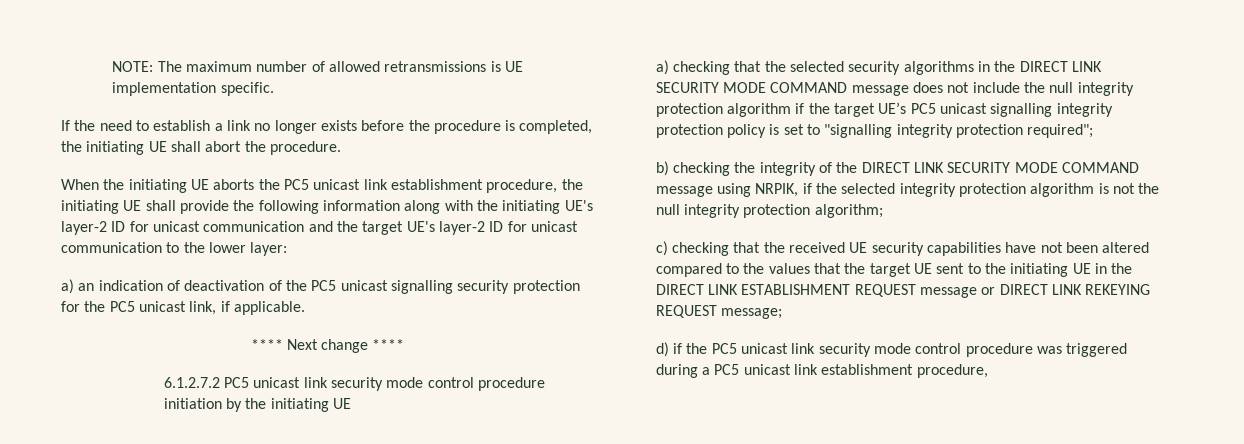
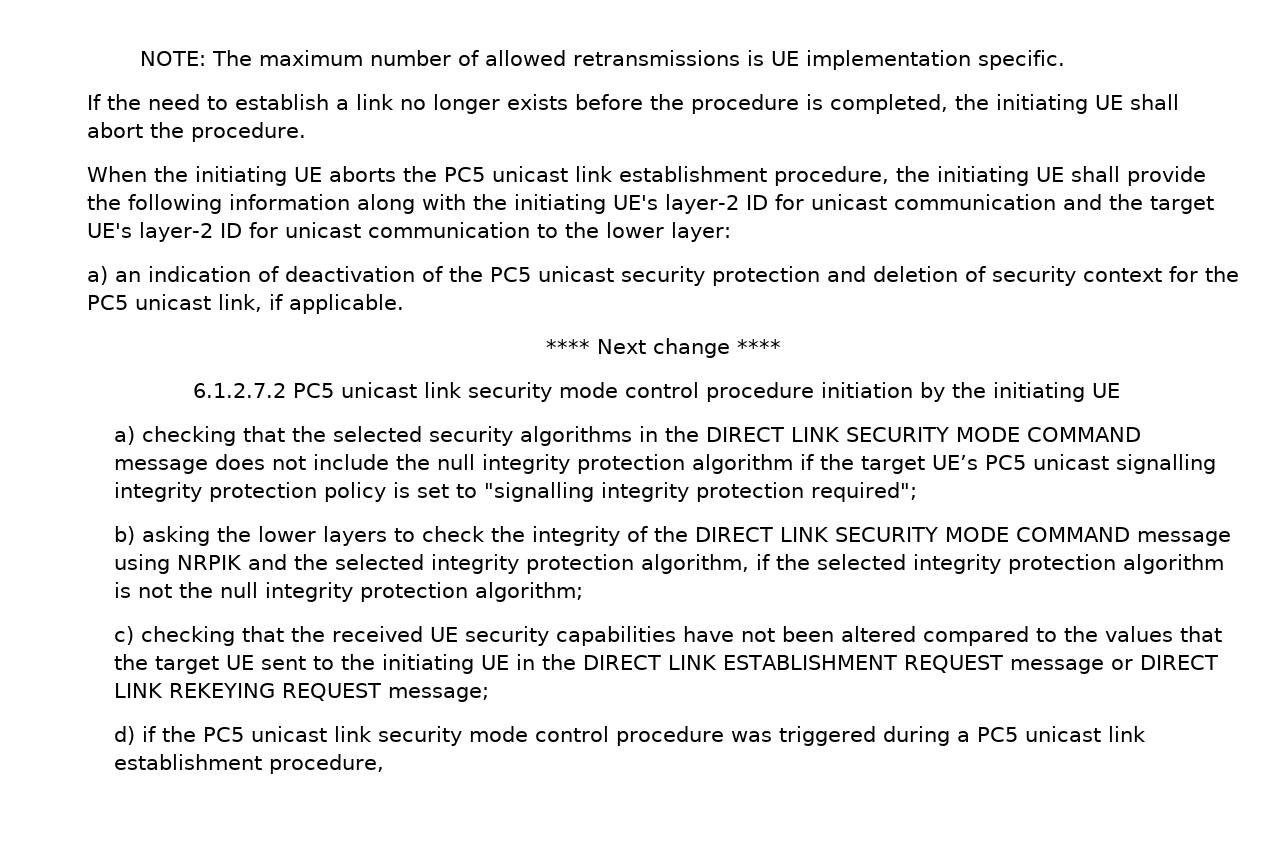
- a) an indication of deactivation of the PC5 unicast signalling security protection for the PC5 unicast link, if applicable.
+ a) an indication of deactivation of the PC5 unicast security protection and deletion of security context for the PC5 unicast link, if applicable.
- b) checking the integrity of the DIRECT LINK SECURITY MODE COMMAND message using NRPIK, if the selected integrity protection algorithm is not the null integrity protection algorithm;
+ b) asking the lower layers to check the integrity of the DIRECT LINK SECURITY MODE COMMAND message using NRPIK and the selected integrity protection algorithm, if the selected integrity protection algorithm is not the null integrity protection algorithm;

